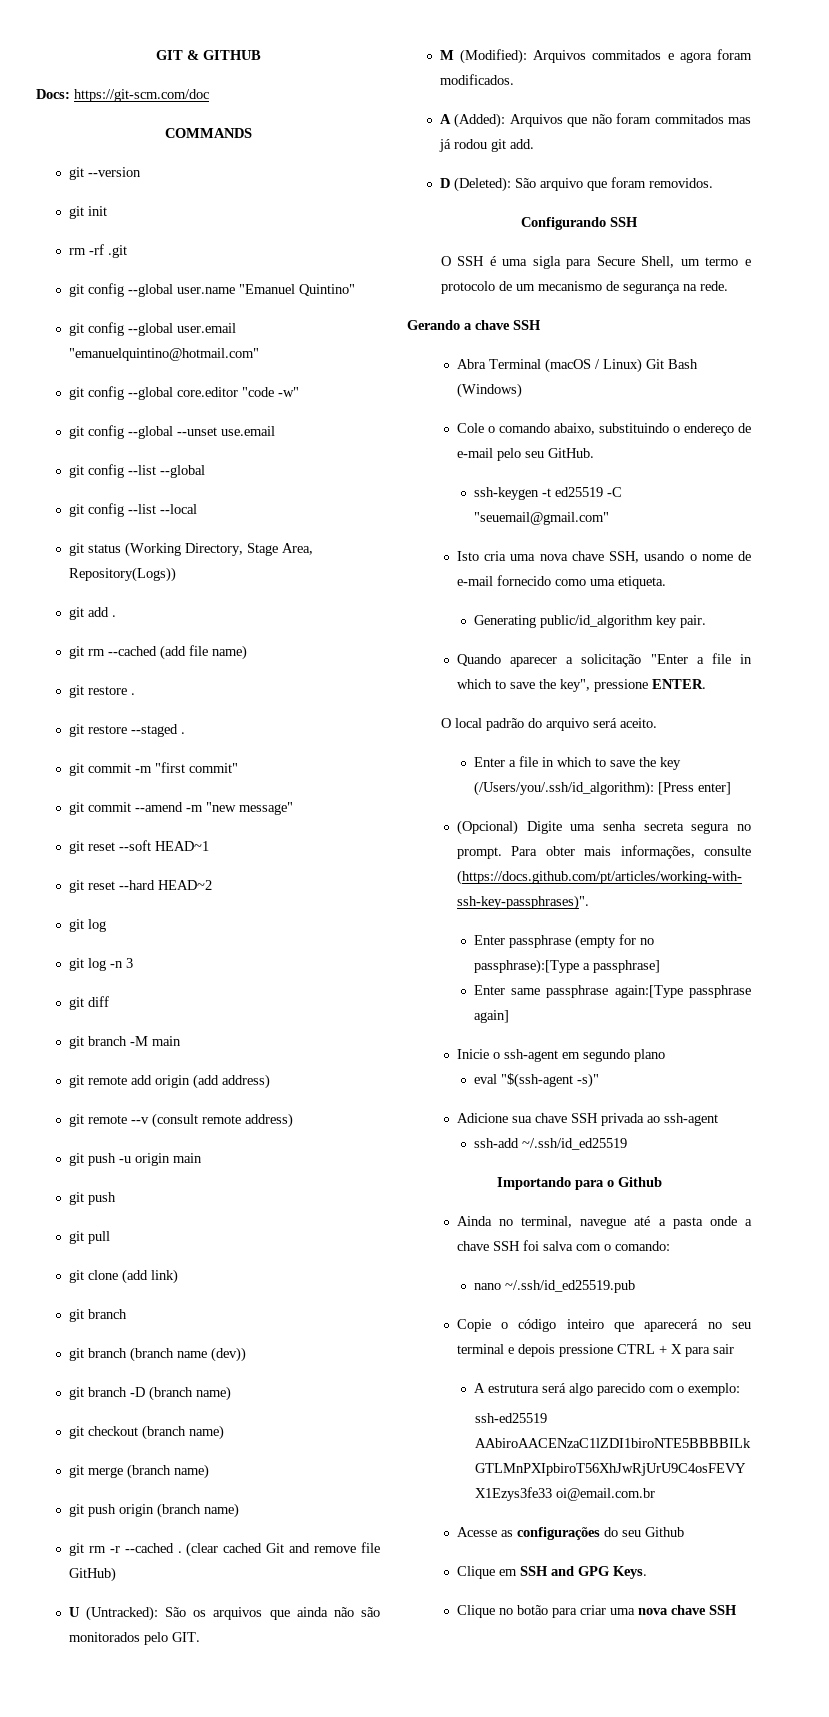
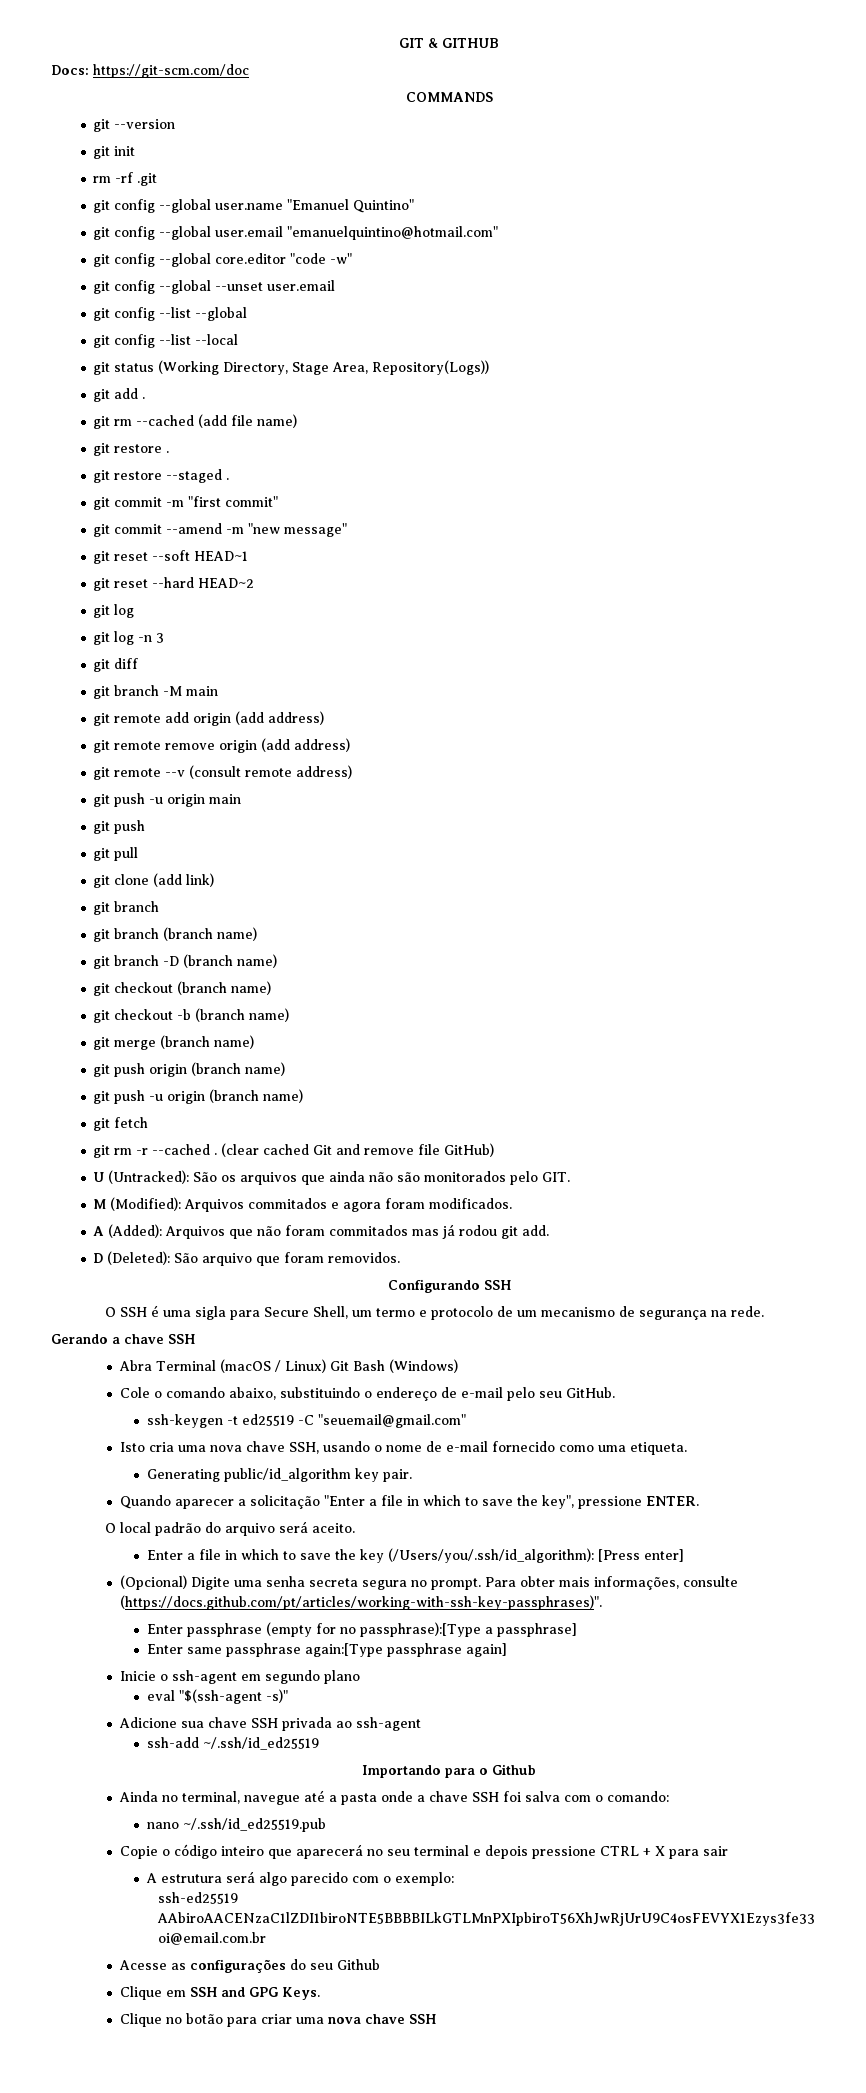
- git config --global --unset use.email
+ git config --global --unset user.email
+ git remote remove origin (add address)
- git branch (branch name (dev))
+ git branch (branch name)
+ git checkout -b (branch name)
+ git push -u origin (branch name)
+ git fetch

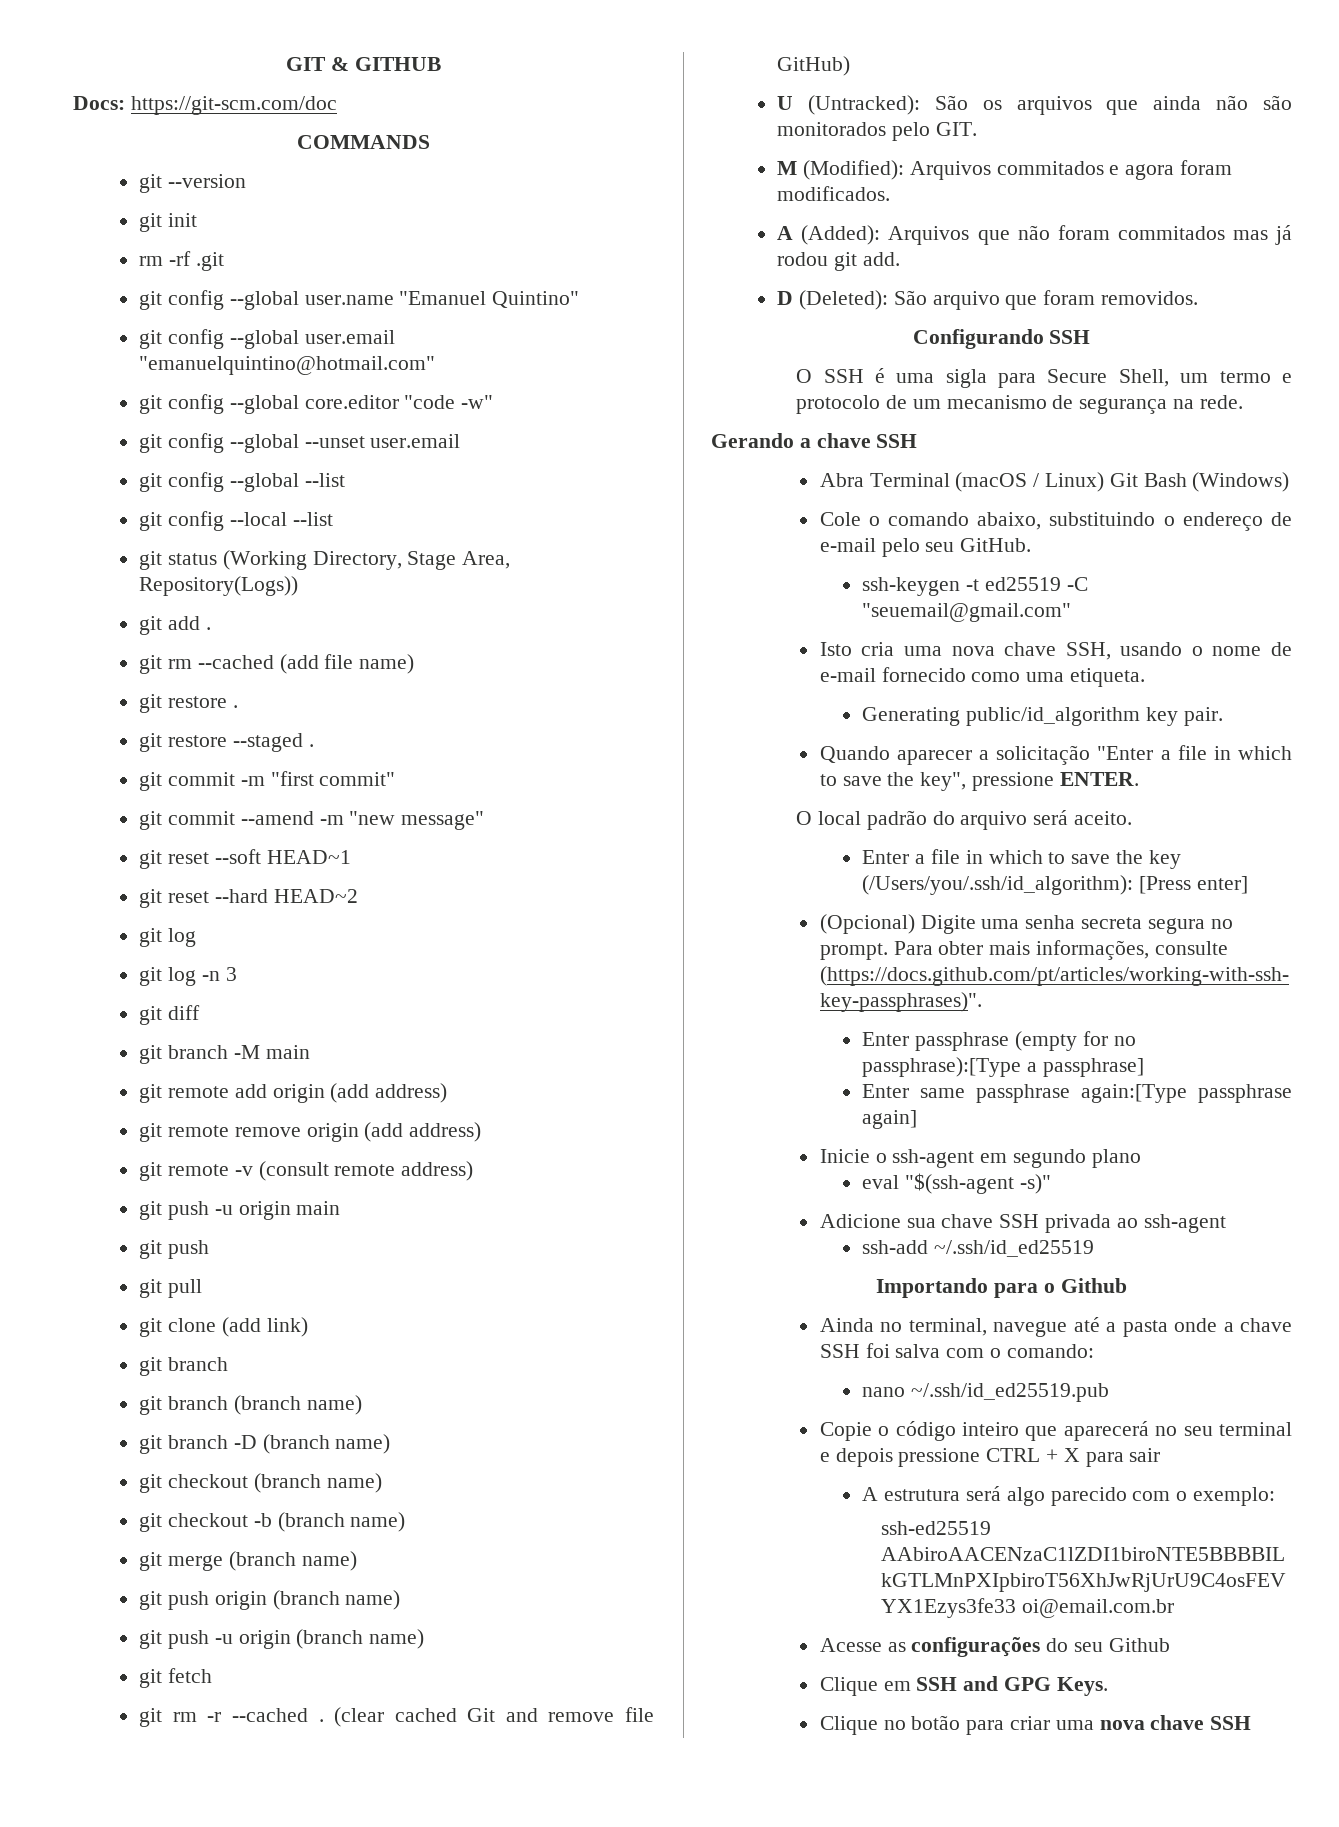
- git config --list --global
- git config --list --local
+ git config --global --list
+ git config --local --list
- git remote --v (consult remote address)
+ git remote -v (consult remote address)

